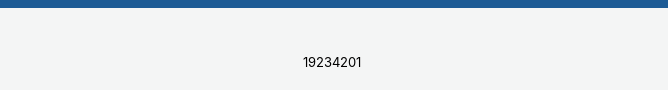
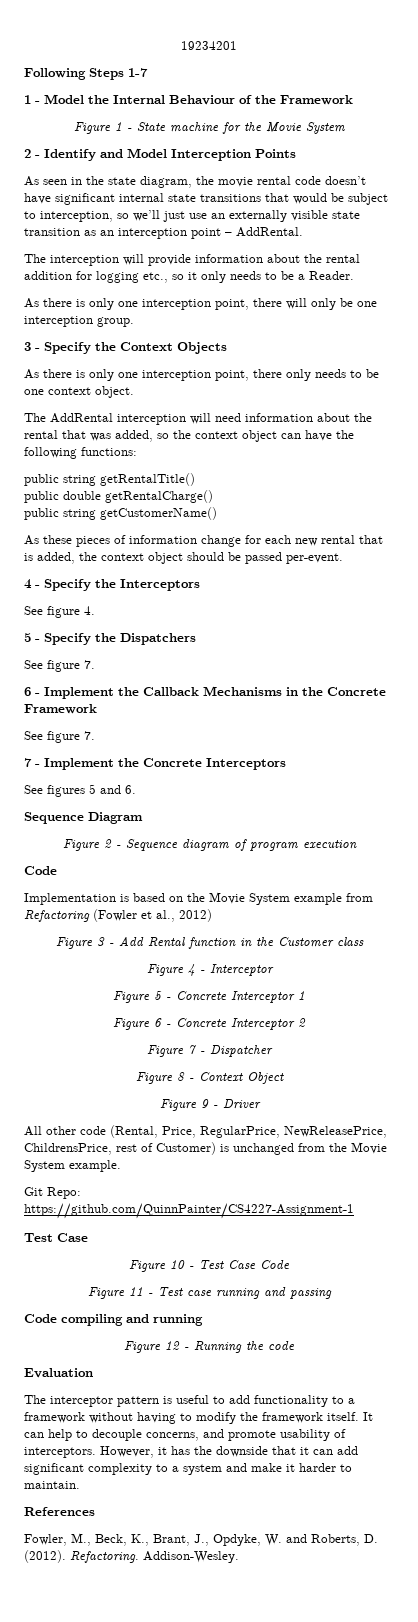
+ Following Steps 1-7
+ 1 - Model the Internal Behaviour of the Framework
+ Figure 1 - State machine for the Movie System
+ 2 - Identify and Model Interception Points
+ As seen in the state diagram, the movie rental code doesn’t have significant internal state transitions that would be subject to interception, so we’ll just use an externally visible state transition as an interception point – AddRental.
+ The interception will provide information about the rental addition for logging etc., so it only needs to be a Reader.
+ As there is only one interception point, there will only be one interception group.
+ 3 - Specify the Context Objects
+ As there is only one interception point, there only needs to be one context object.
+ The AddRental interception will need information about the rental that was added, so the context object can have the following functions:
+ public string getRentalTitle()
+ public double getRentalCharge()
+ public string getCustomerName()
+ As these pieces of information change for each new rental that is added, the context object should be passed per-event.
+ 4 - Specify the Interceptors
+ See figure 4.
+ 5 - Specify the Dispatchers
+ See figure 7.
+ 6 - Implement the Callback Mechanisms in the Concrete Framework
+ See figure 7.
+ 7 - Implement the Concrete Interceptors
+ See figures 5 and 6.
+ Sequence Diagram
+ Figure 2 - Sequence diagram of program execution
+ Code
+ Implementation is based on the Movie System example from Refactoring (Fowler et al., 2012)
+ Figure 3 - Add Rental function in the Customer class
+ Figure 4 - Interceptor
+ Figure 5 - Concrete Interceptor 1
+ Figure 6 - Concrete Interceptor 2
+ Figure 7 - Dispatcher
+ Figure 8 - Context Object
+ Figure 9 - Driver
+ All other code (Rental, Price, RegularPrice, NewReleasePrice, ChildrensPrice, rest of Customer) is unchanged from the Movie System example.
+ Git Repo: https://github.com/QuinnPainter/CS4227-Assignment-1
+ Test Case
+ Figure 10 - Test Case Code
+ Figure 11 - Test case running and passing
+ Code compiling and running
+ Figure 12 - Running the code
+ Evaluation
+ The interceptor pattern is useful to add functionality to a framework without having to modify the framework itself. It can help to decouple concerns, and promote usability of interceptors. However, it has the downside that it can add significant complexity to a system and make it harder to maintain.
+ References
+ Fowler, M., Beck, K., Brant, J., Opdyke, W. and Roberts, D. (2012). Refactoring. Addison-Wesley.

